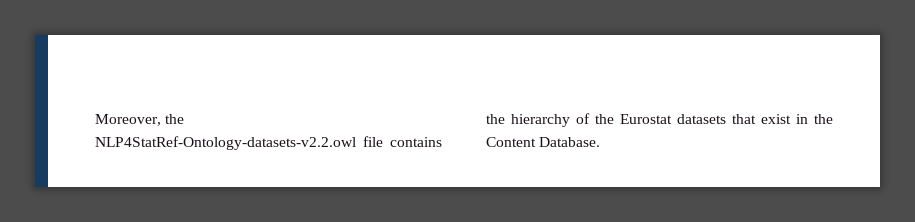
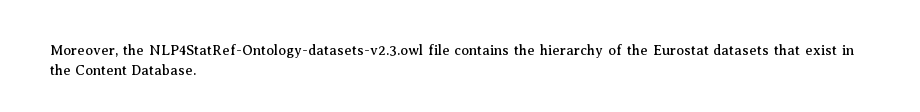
- Moreover, the NLP4StatRef-Ontology-datasets-v2.2.owl file contains the hierarchy of the Eurostat datasets that exist in the Content Database.
+ Moreover, the NLP4StatRef-Ontology-datasets-v2.3.owl file contains the hierarchy of the Eurostat datasets that exist in the Content Database.

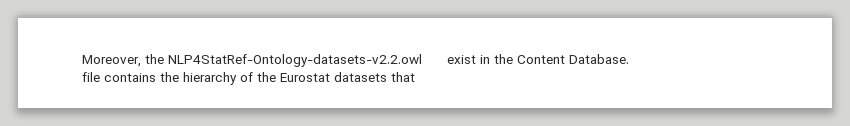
- Moreover, the NLP4StatRef-Ontology-datasets-v2.3.owl file contains the hierarchy of the Eurostat datasets that exist in the Content Database.
+ Moreover, the NLP4StatRef-Ontology-datasets-v2.2.owl file contains the hierarchy of the Eurostat datasets that exist in the Content Database.

